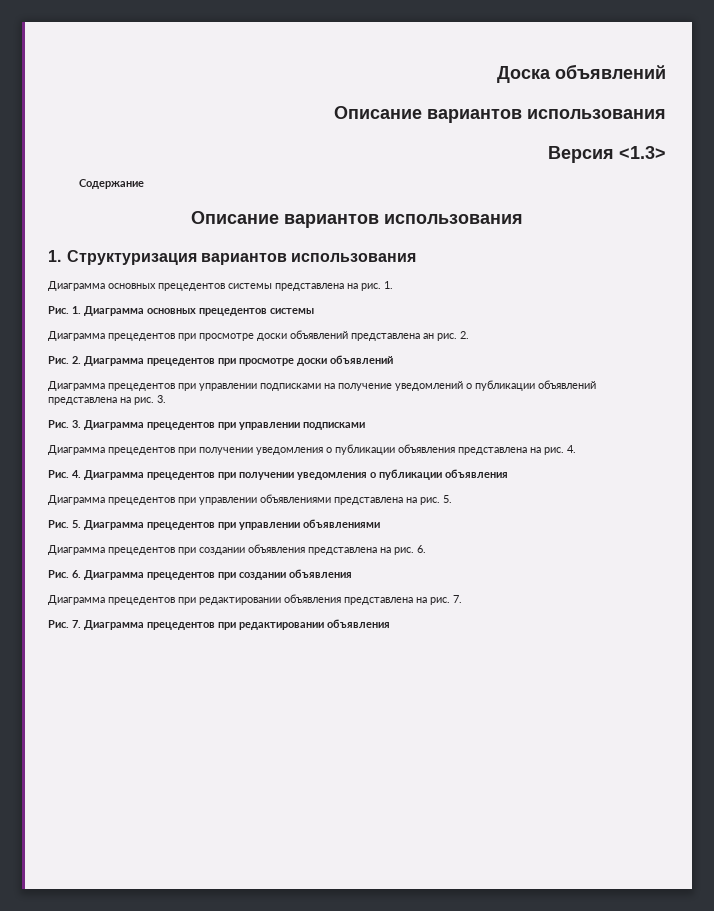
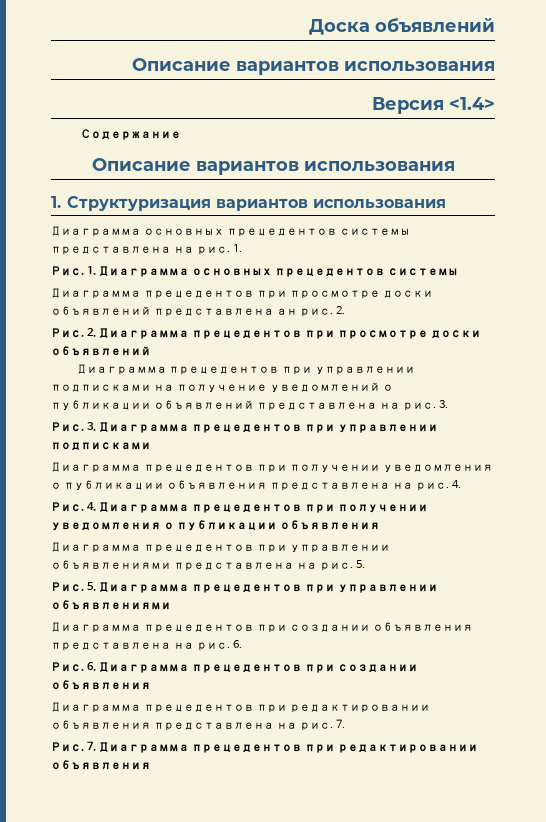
- Версия <1.3>
+ Версия <1.4>

